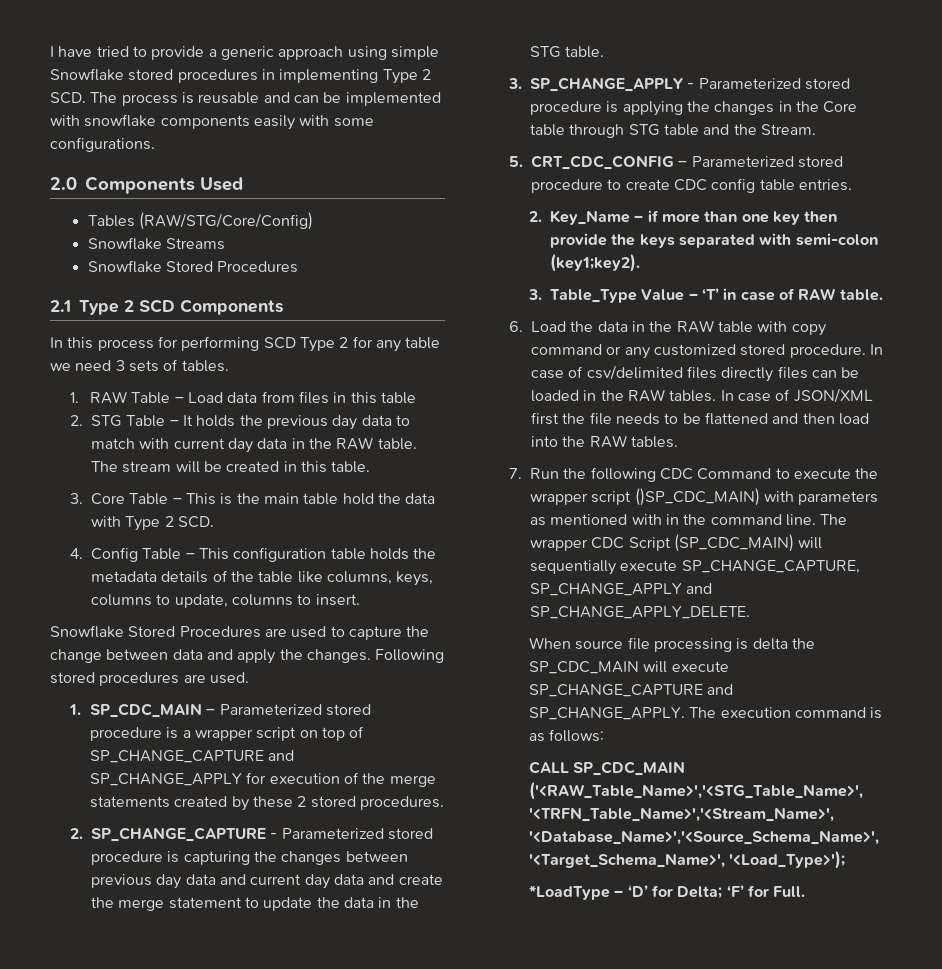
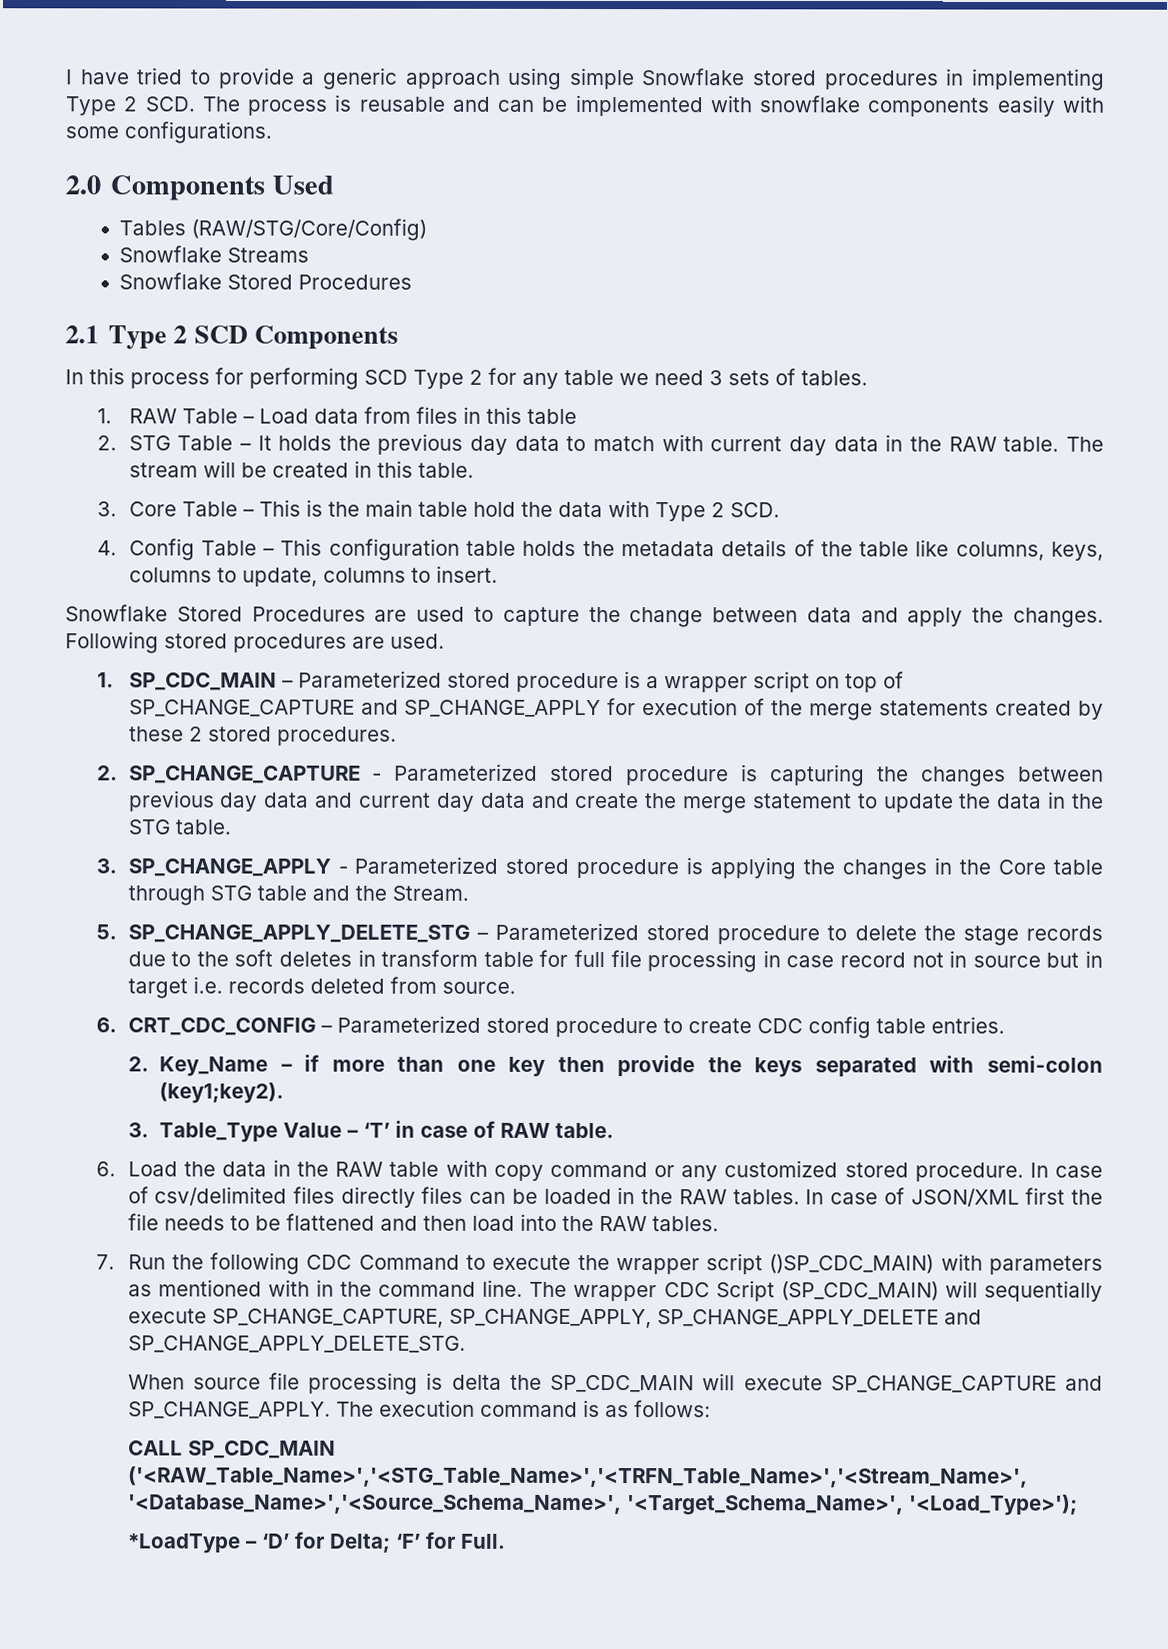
- 5. CRT_CDC_CONFIG – Parameterized stored procedure to create CDC config table entries.
+ 5. SP_CHANGE_APPLY_DELETE_STG – Parameterized stored procedure to delete the stage records due to the soft deletes in transform table for full file processing in case record not in source but in target i.e. records deleted from source.
+ 6. CRT_CDC_CONFIG – Parameterized stored procedure to create CDC config table entries.
- The wrapper CDC Script (SP_CDC_MAIN) will sequentially execute SP_CHANGE_CAPTURE, SP_CHANGE_APPLY and SP_CHANGE_APPLY_DELETE.
+ The wrapper CDC Script (SP_CDC_MAIN) will sequentially execute SP_CHANGE_CAPTURE, SP_CHANGE_APPLY, SP_CHANGE_APPLY_DELETE and SP_CHANGE_APPLY_DELETE_STG.

